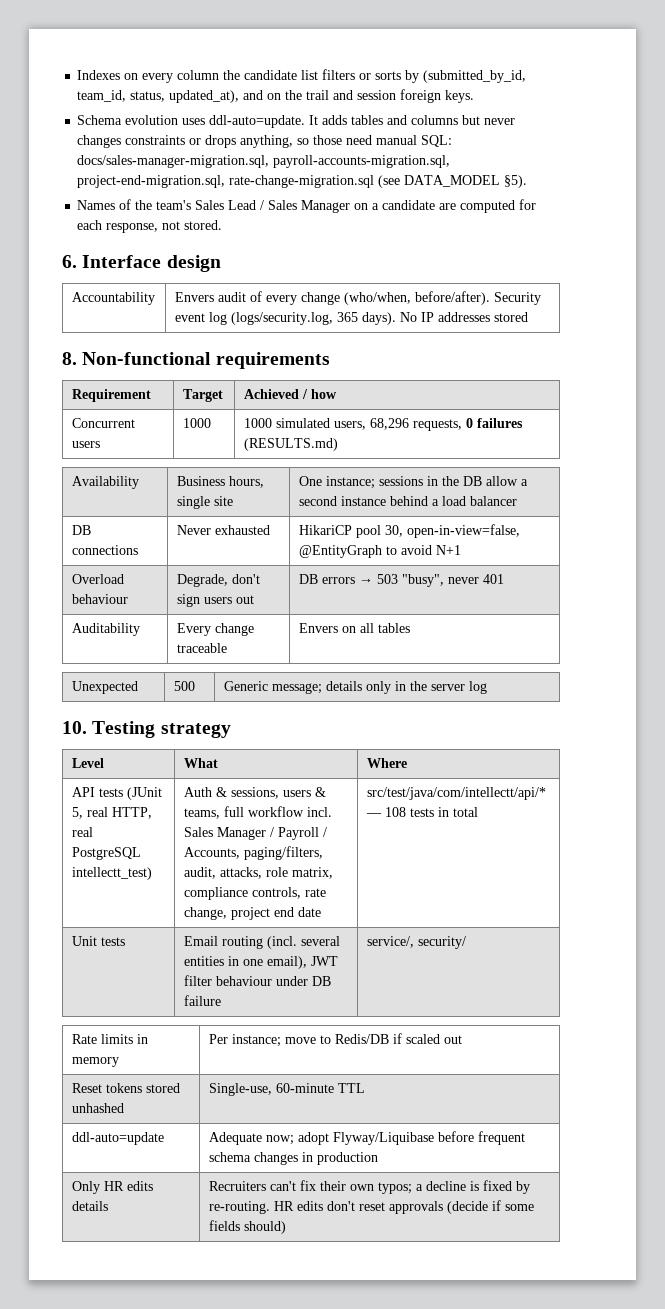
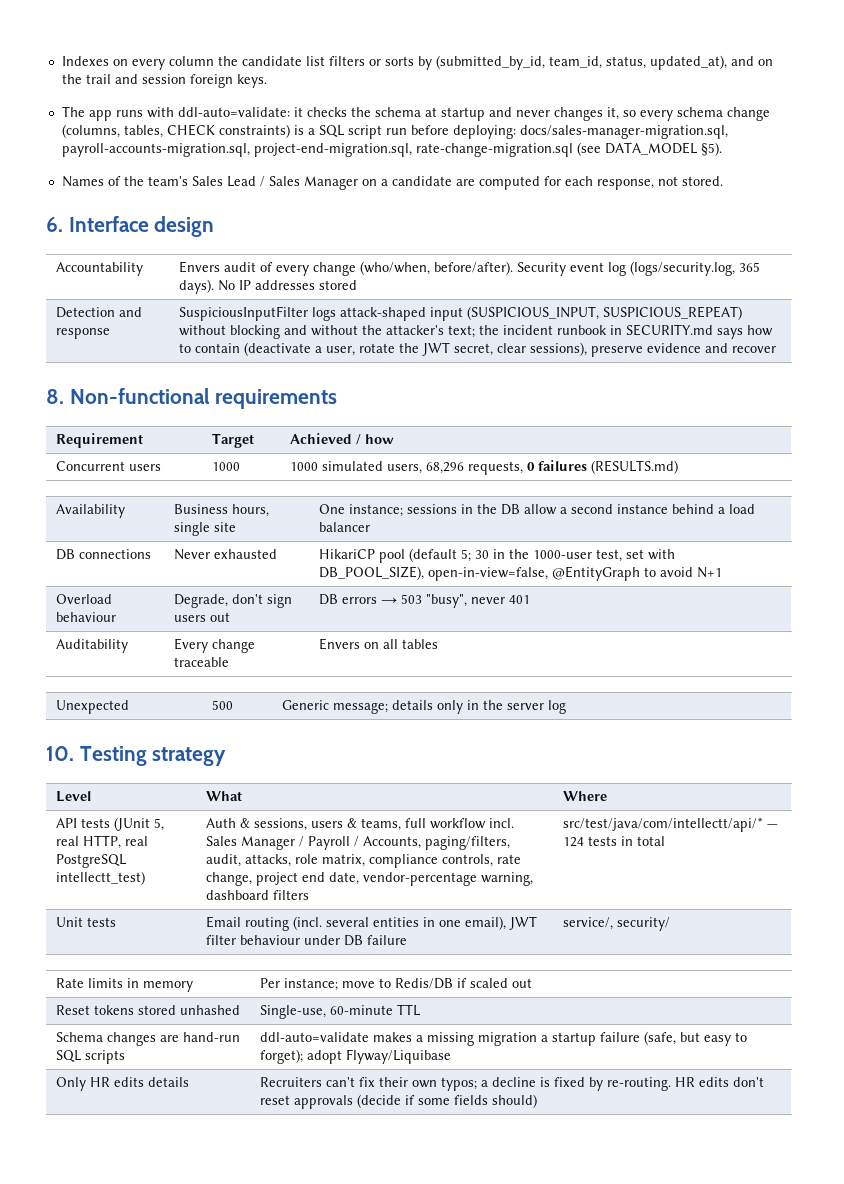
- Schema evolution uses ddl-auto=update. It adds tables and columns but never changes constraints or drops anything, so those need manual SQL: docs/sales-manager-migration.sql, payroll-accounts-migration.sql, project-end-migration.sql, rate-change-migration.sql (see DATA_MODEL §5).
+ The app runs with ddl-auto=validate: it checks the schema at startup and never changes it, so every schema change (columns, tables, CHECK constraints) is a SQL script run before deploying: docs/sales-manager-migration.sql, payroll-accounts-migration.sql, project-end-migration.sql, rate-change-migration.sql (see DATA_MODEL §5).
+ Detection and response | SuspiciousInputFilter logs attack-shaped input (SUSPICIOUS_INPUT, SUSPICIOUS_REPEAT) without blocking and without the attacker's text; the incident runbook in SECURITY.md says how to contain (deactivate a user, rotate the JWT secret, clear sessions), preserve evidence and recover
- DB connections | Never exhausted | HikariCP pool 30, open-in-view=false, @EntityGraph to avoid N+1
+ DB connections | Never exhausted | HikariCP pool (default 5; 30 in the 1000-user test, set with DB_POOL_SIZE), open-in-view=false, @EntityGraph to avoid N+1
- Auth & sessions, users & teams, full workflow incl. Sales Manager / Payroll / Accounts, paging/filters, audit, attacks, role matrix, compliance controls, rate change, project end date
+ Auth & sessions, users & teams, full workflow incl. Sales Manager / Payroll / Accounts, paging/filters, audit, attacks, role matrix, compliance controls, rate change, project end date, vendor-percentage warning, dashboard filters
- src/test/java/com/intellectt/api/* — 108 tests in total
+ src/test/java/com/intellectt/api/* — 124 tests in total
- ddl-auto=update | Adequate now; adopt Flyway/Liquibase before frequent schema changes in production
+ Schema changes are hand-run SQL scripts | ddl-auto=validate makes a missing migration a startup failure (safe, but easy to forget); adopt Flyway/Liquibase

